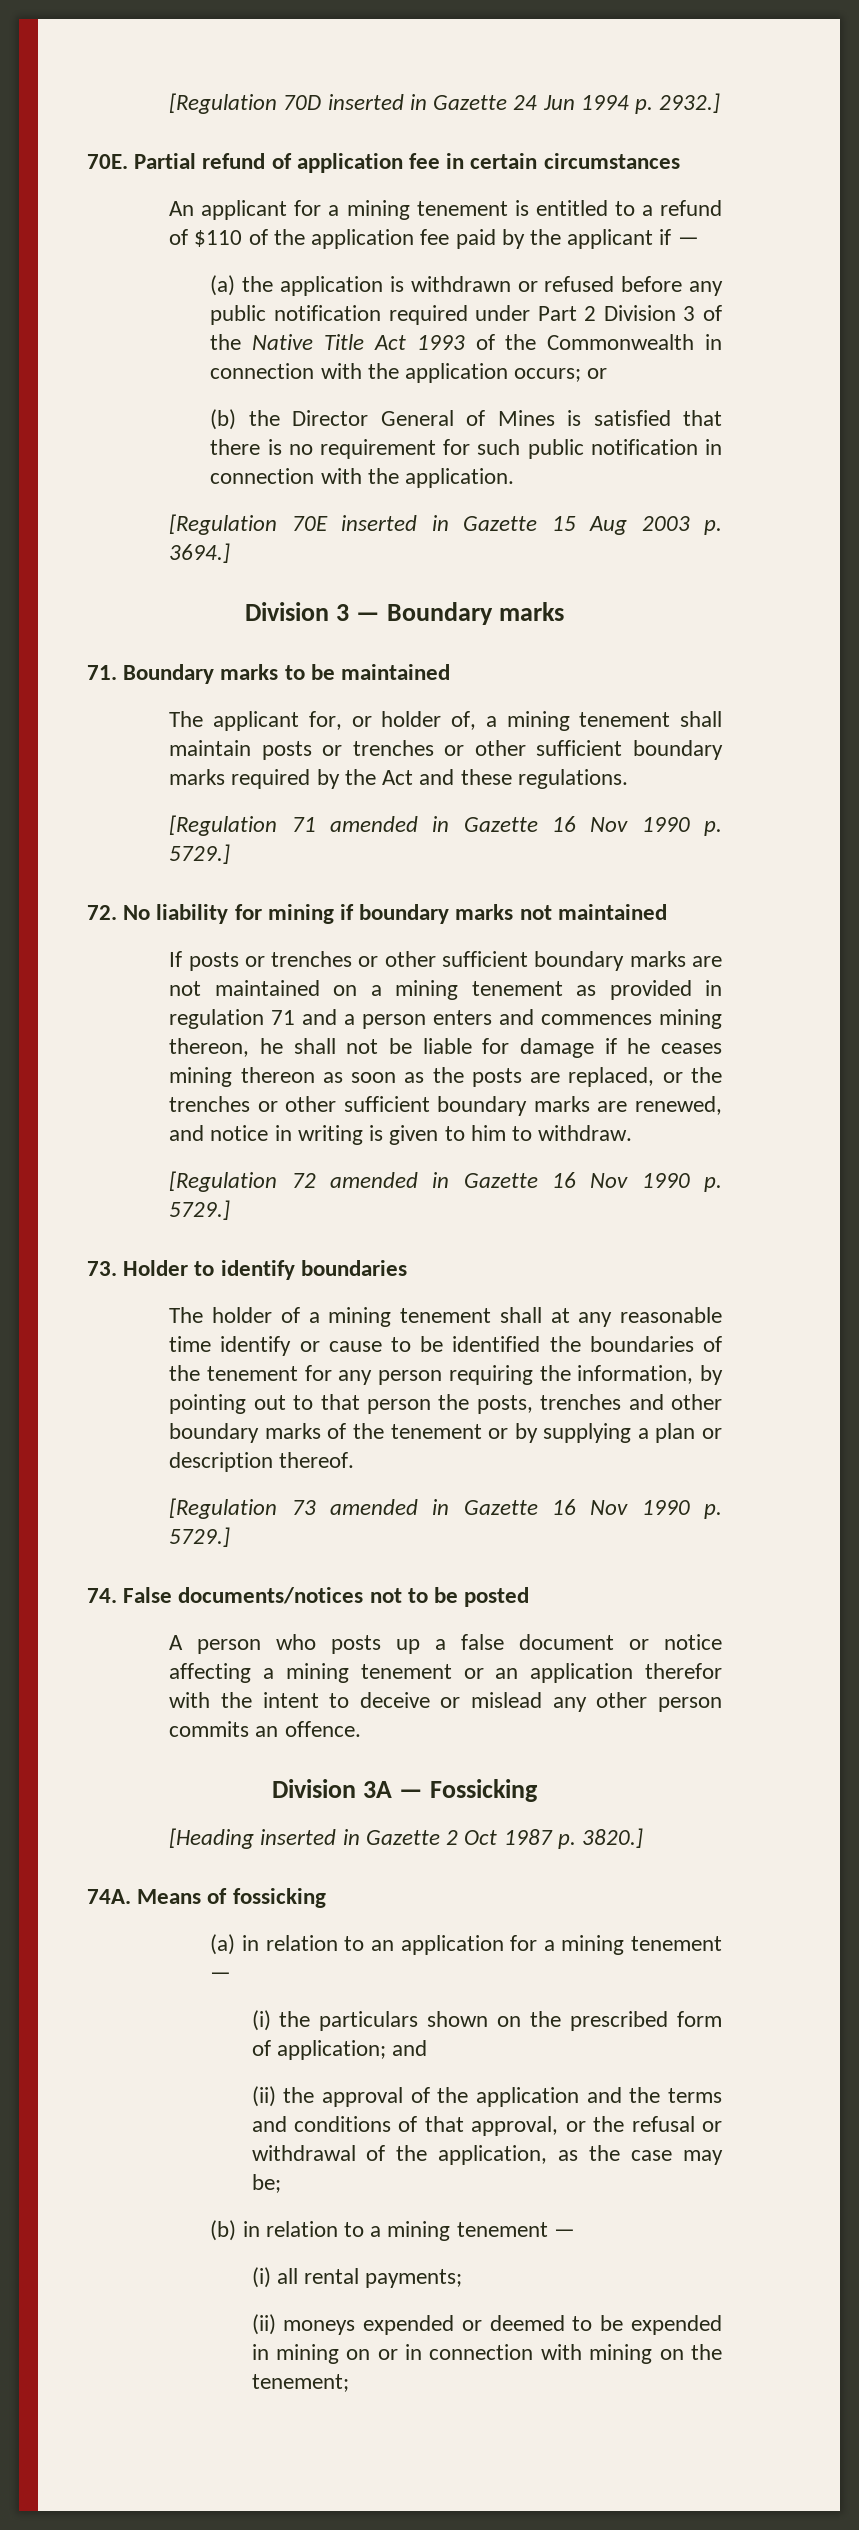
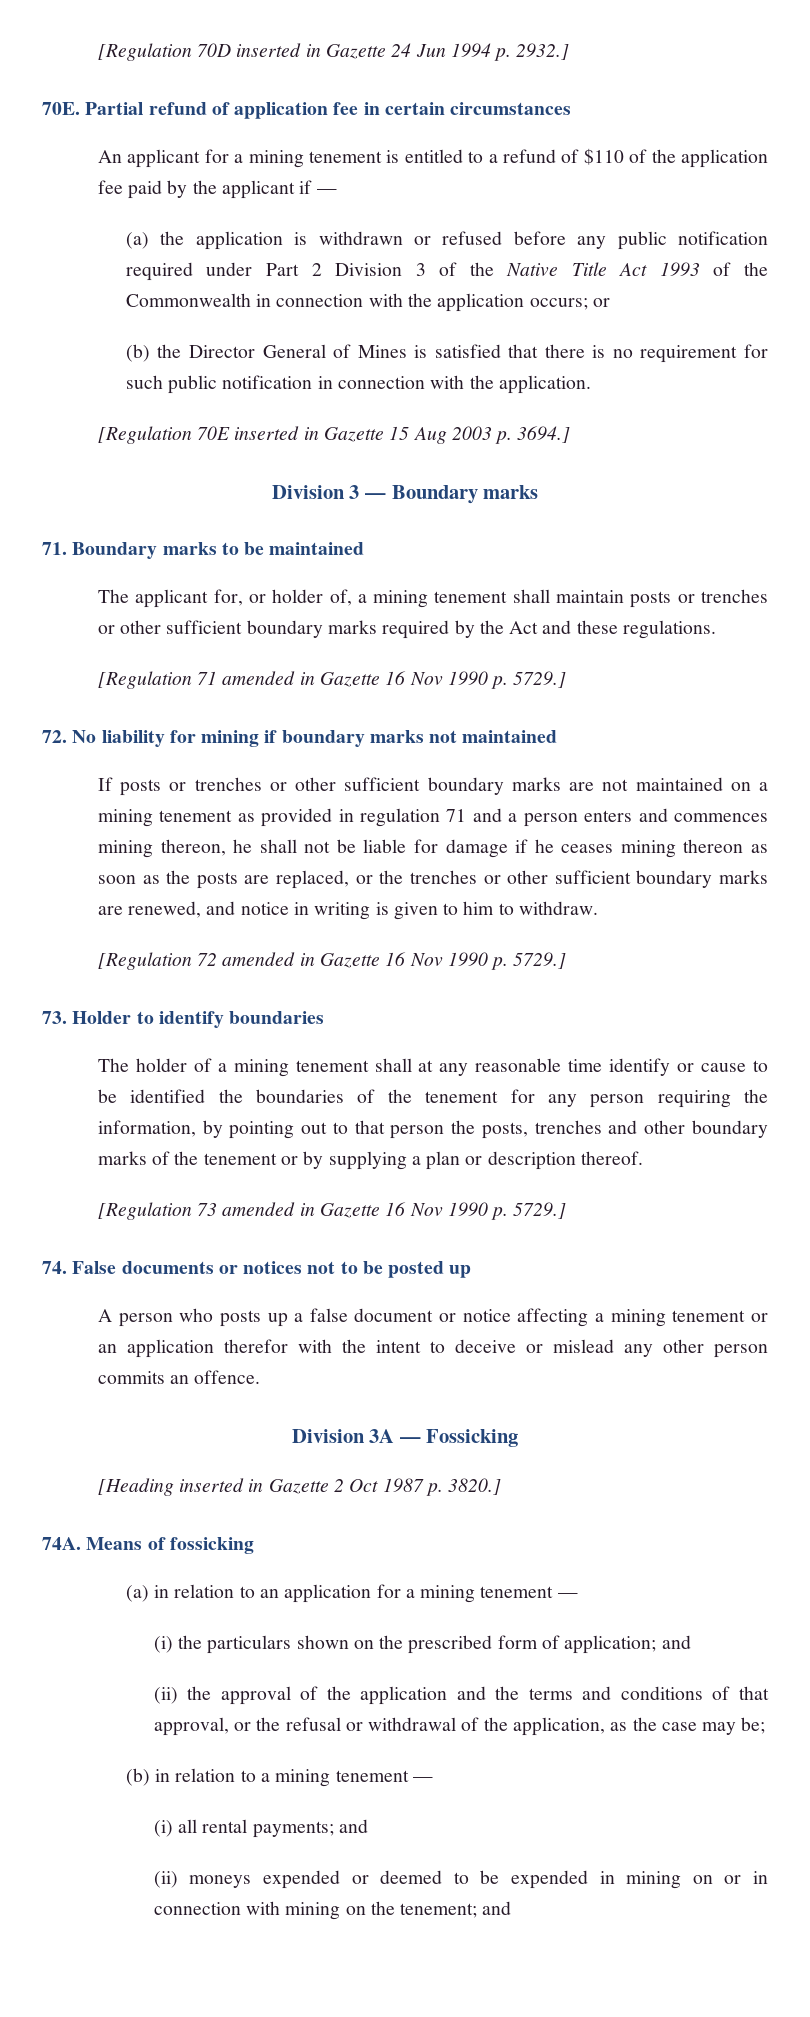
- 74. False documents/notices not to be posted
+ 74. False documents or notices not to be posted up
- (i) all rental payments;
+ (i) all rental payments; and
- (ii) moneys expended or deemed to be expended in mining on or in connection with mining on the tenement;
+ (ii) moneys expended or deemed to be expended in mining on or in connection with mining on the tenement; and

